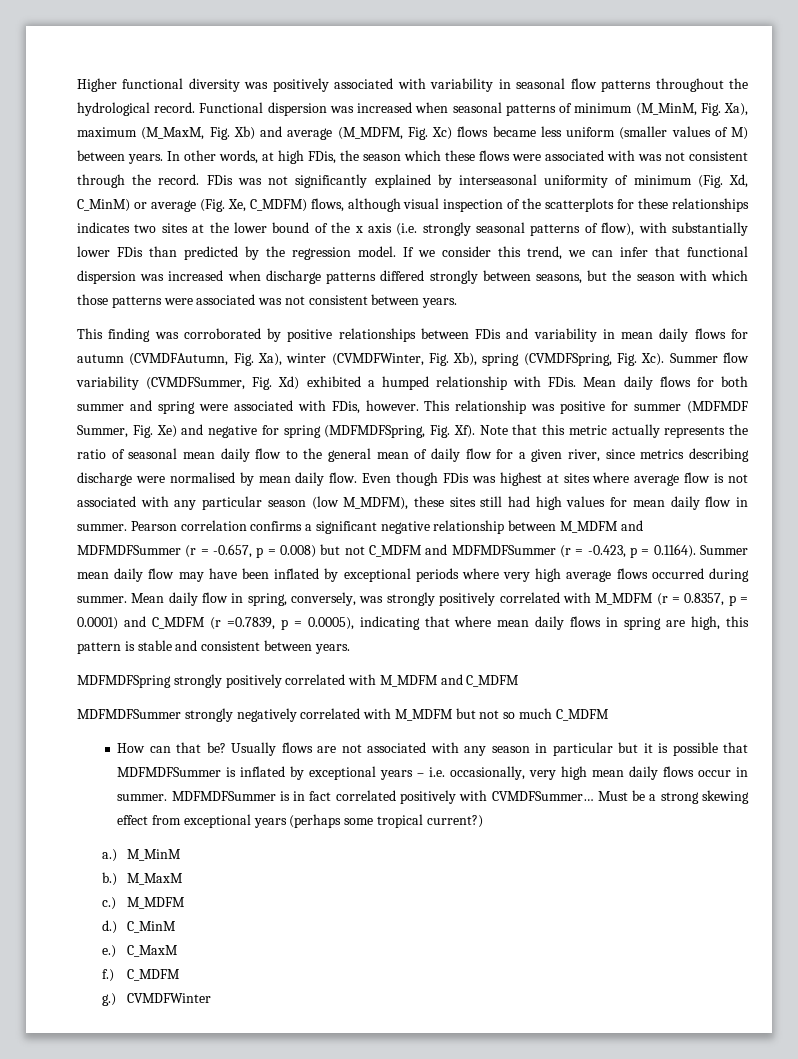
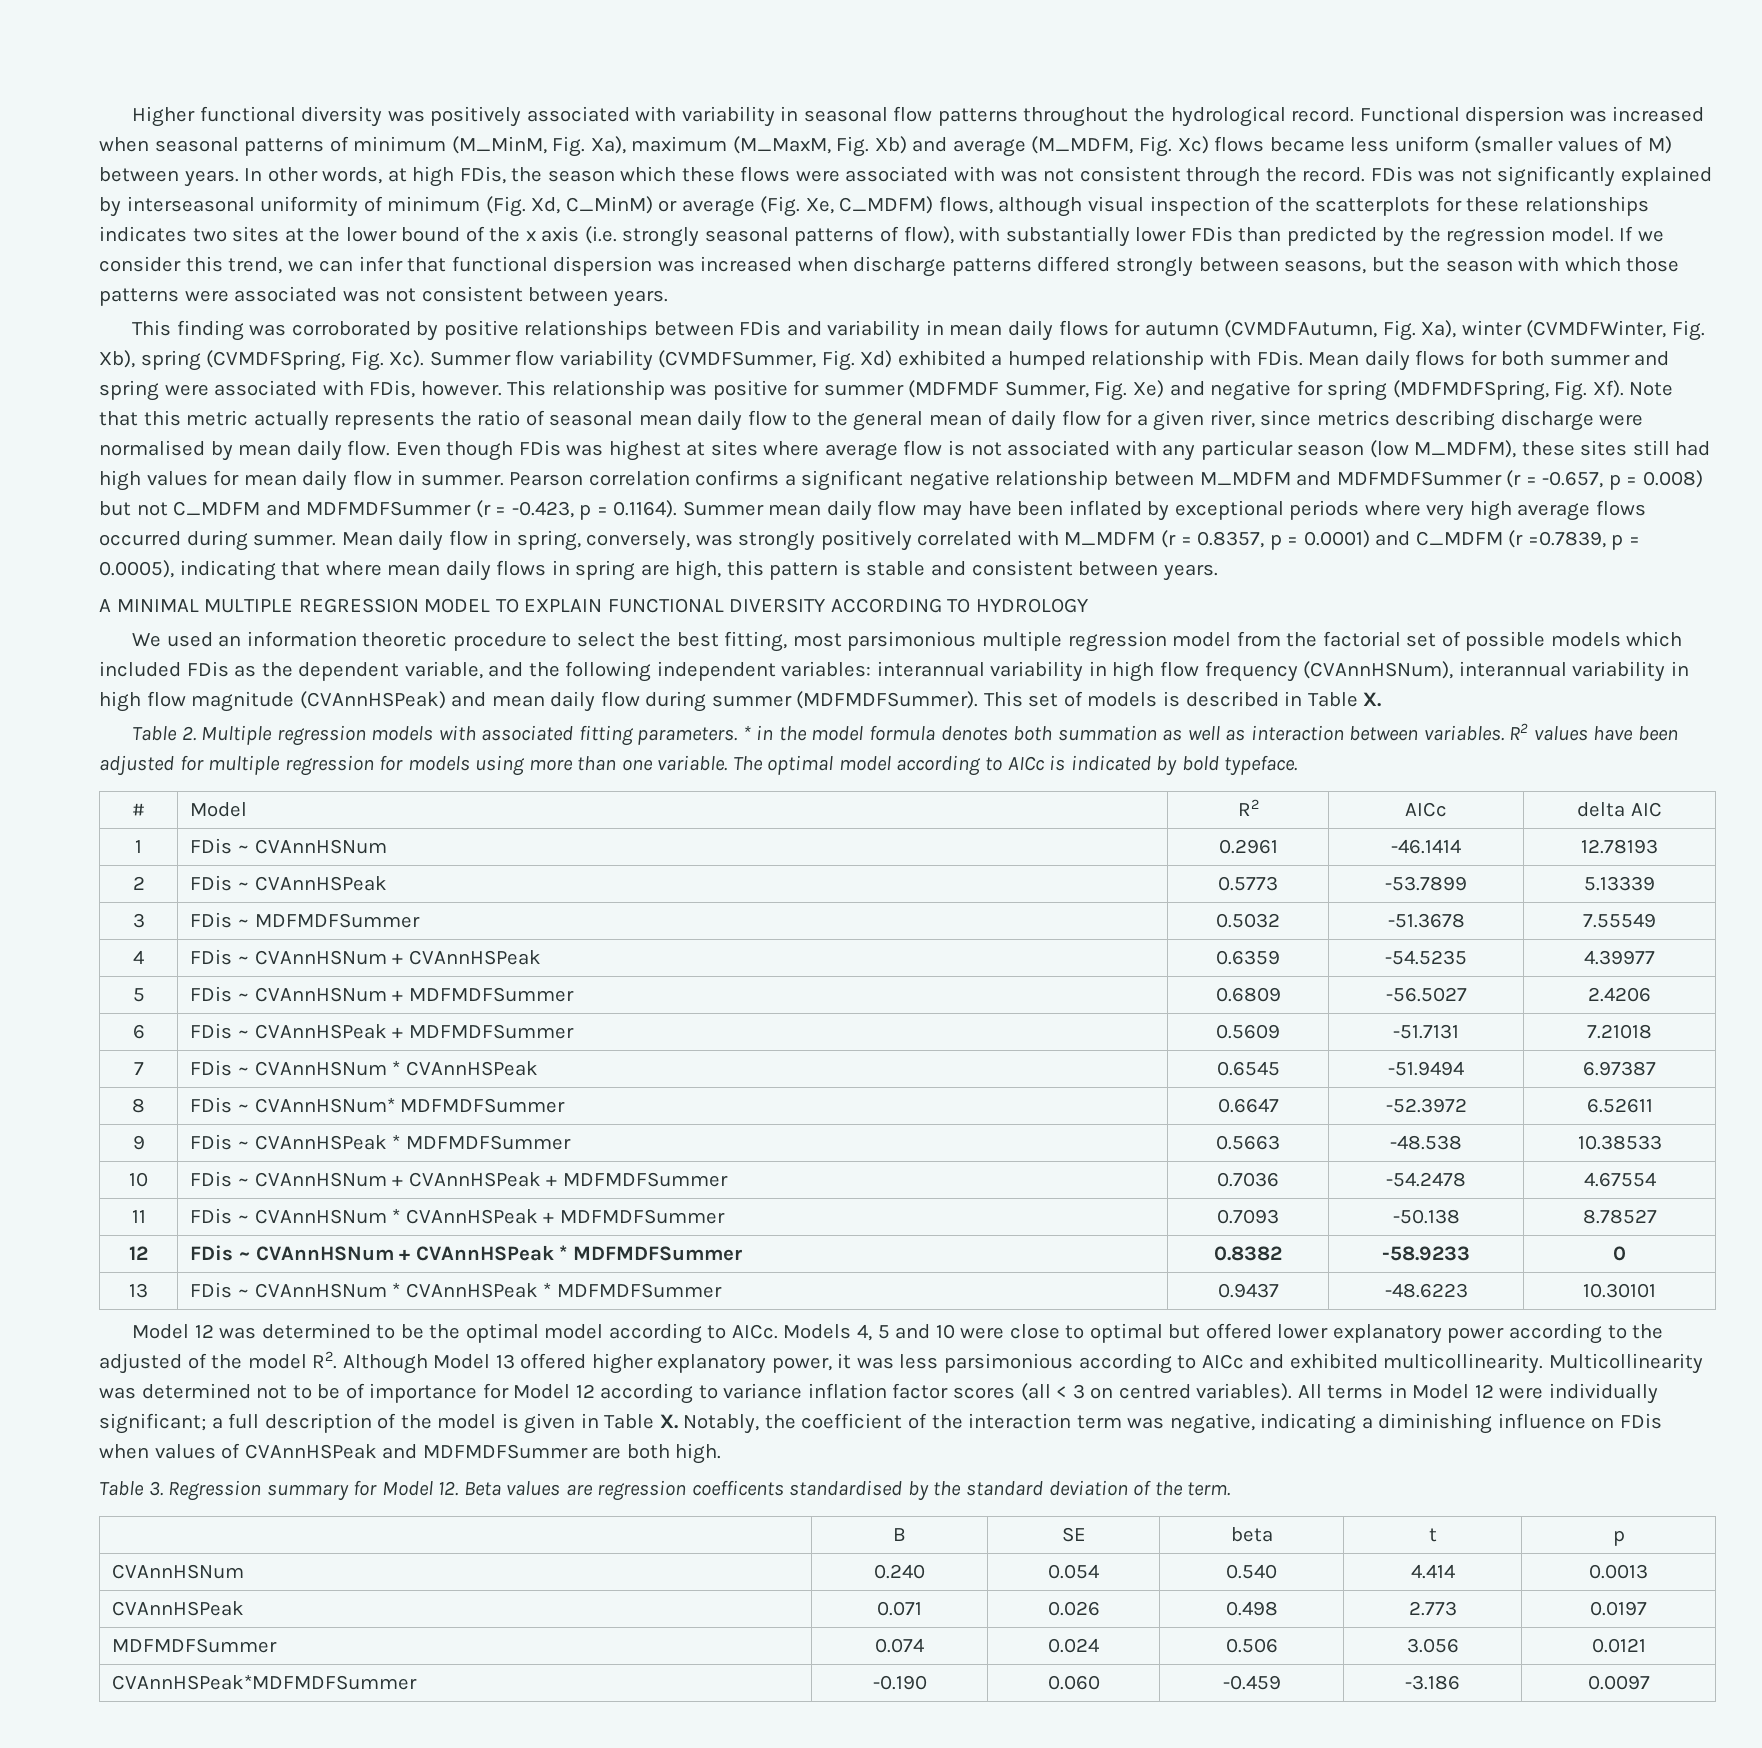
- MDFMDFSpring strongly positively correlated with M_MDFM and C_MDFM
- MDFMDFSummer strongly negatively correlated with M_MDFM but not so much C_MDFM
- How can that be? Usually flows are not associated with any season in particular but it is possible that MDFMDFSummer is inflated by exceptional years – i.e. occasionally, very high mean daily flows occur in summer. MDFMDFSummer is in fact correlated positively with CVMDFSummer… Must be a strong skewing effect from exceptional years (perhaps some tropical current?)
- a.) M_MinM
- b.) M_MaxM
- c.) M_MDFM
- d.) C_MinM
- e.) C_MaxM
- f.) C_MDFM
- g.) CVMDFWinter
+ A MINIMAL MULTIPLE REGRESSION MODEL TO EXPLAIN FUNCTIONAL DIVERSITY ACCORDING TO HYDROLOGY
+ We used an information theoretic procedure to select the best fitting, most parsimonious multiple regression model from the factorial set of possible models which included FDis as the dependent variable, and the following independent variables: interannual variability in high flow frequency (CVAnnHSNum), interannual variability in high flow magnitude (CVAnnHSPeak) and mean daily flow during summer (MDFMDFSummer). This set of models is described in Table X.
+ Table 2. Multiple regression models with associated fitting parameters. * in the model formula denotes both summation as well as interaction between variables. R2 values have been adjusted for multiple regression for models using more than one variable. The optimal model according to AICc is indicated by bold typeface.
+ # | Model | R2 | AICc | delta AIC
+ 1 | FDis ~ CVAnnHSNum | 0.2961 | -46.1414 | 12.78193
+ 2 | FDis ~ CVAnnHSPeak | 0.5773 | -53.7899 | 5.13339
+ 3 | FDis ~ MDFMDFSummer | 0.5032 | -51.3678 | 7.55549
+ 4 | FDis ~ CVAnnHSNum + CVAnnHSPeak | 0.6359 | -54.5235 | 4.39977
+ 5 | FDis ~ CVAnnHSNum + MDFMDFSummer | 0.6809 | -56.5027 | 2.4206
+ 6 | FDis ~ CVAnnHSPeak + MDFMDFSummer | 0.5609 | -51.7131 | 7.21018
+ 7 | FDis ~ CVAnnHSNum * CVAnnHSPeak | 0.6545 | -51.9494 | 6.97387
+ 8 | FDis ~ CVAnnHSNum* MDFMDFSummer | 0.6647 | -52.3972 | 6.52611
+ 9 | FDis ~ CVAnnHSPeak * MDFMDFSummer | 0.5663 | -48.538 | 10.38533
+ 10 | FDis ~ CVAnnHSNum + CVAnnHSPeak + MDFMDFSummer | 0.7036 | -54.2478 | 4.67554
+ 11 | FDis ~ CVAnnHSNum * CVAnnHSPeak + MDFMDFSummer | 0.7093 | -50.138 | 8.78527
+ 12 | FDis ~ CVAnnHSNum + CVAnnHSPeak * MDFMDFSummer | 0.8382 | -58.9233 | 0
+ 13 | FDis ~ CVAnnHSNum * CVAnnHSPeak * MDFMDFSummer | 0.9437 | -48.6223 | 10.30101
+ Model 12 was determined to be the optimal model according to AICc. Models 4, 5 and 10 were close to optimal but offered lower explanatory power according to the adjusted of the model R2. Although Model 13 offered higher explanatory power, it was less parsimonious according to AICc and exhibited multicollinearity. Multicollinearity was determined not to be of importance for Model 12 according to variance inflation factor scores (all < 3 on centred variables). All terms in Model 12 were individually significant; a full description of the model is given in Table X. Notably, the coefficient of the interaction term was negative, indicating a diminishing influence on FDis when values of CVAnnHSPeak and MDFMDFSummer are both high.
+ Table 3. Regression summary for Model 12. Beta values are regression coefficents standardised by the standard deviation of the term.
+ | B | SE | beta | t | p
+ CVAnnHSNum | 0.240 | 0.054 | 0.540 | 4.414 | 0.0013
+ CVAnnHSPeak | 0.071 | 0.026 | 0.498 | 2.773 | 0.0197
+ MDFMDFSummer | 0.074 | 0.024 | 0.506 | 3.056 | 0.0121
+ CVAnnHSPeak*MDFMDFSummer | -0.190 | 0.060 | -0.459 | -3.186 | 0.0097

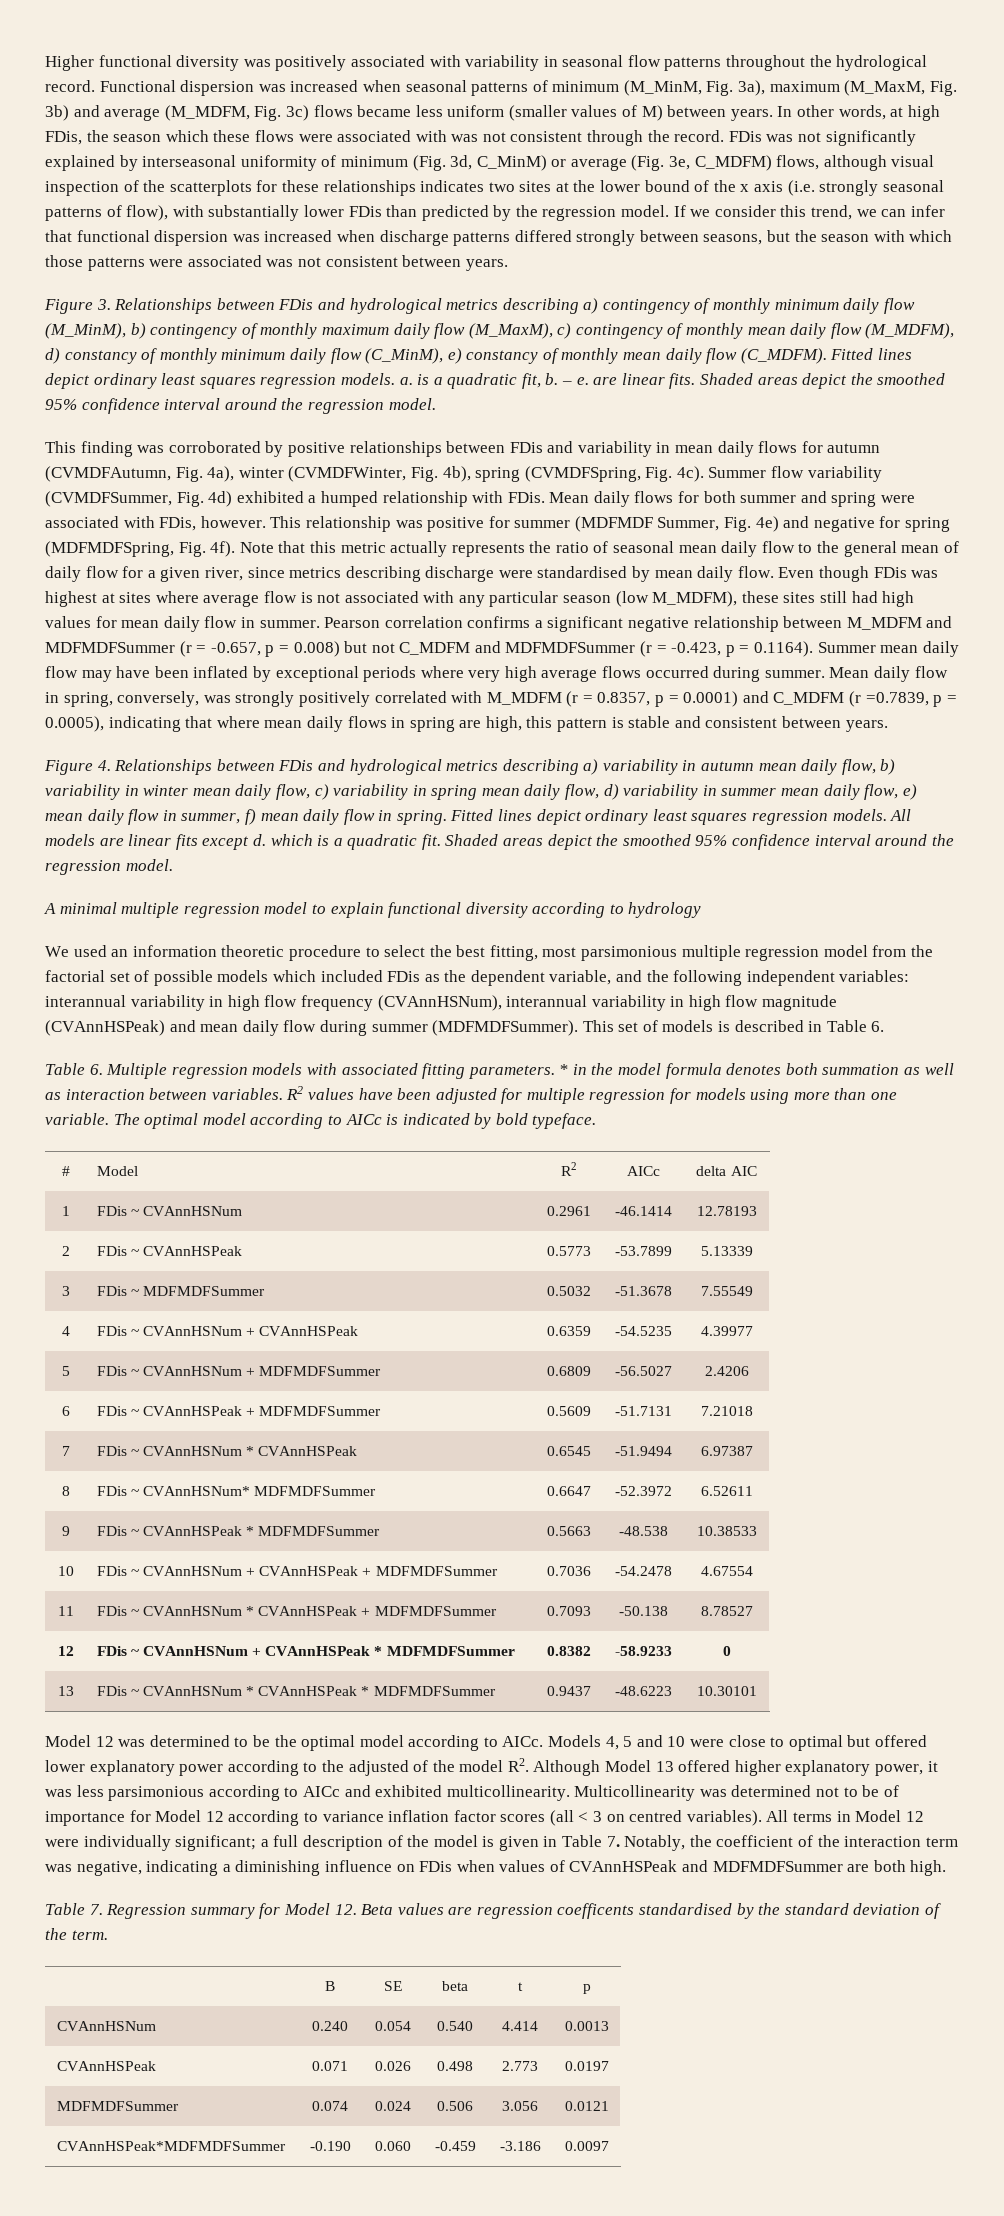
- Functional dispersion was increased when seasonal patterns of minimum (M_MinM, Fig. Xa), maximum (M_MaxM, Fig. Xb) and average (M_MDFM, Fig. Xc) flows became less uniform (smaller values of M) between years.
+ Functional dispersion was increased when seasonal patterns of minimum (M_MinM, Fig. 3a), maximum (M_MaxM, Fig. 3b) and average (M_MDFM, Fig. 3c) flows became less uniform (smaller values of M) between years.
- FDis was not significantly explained by interseasonal uniformity of minimum (Fig. Xd, C_MinM) or average (Fig. Xe, C_MDFM) flows, although visual inspection of the scatterplots for these relationships indicates two sites at the lower bound of the x axis (i.e. strongly seasonal patterns of flow), with substantially lower FDis than predicted by the regression model.
+ FDis was not significantly explained by interseasonal uniformity of minimum (Fig. 3d, C_MinM) or average (Fig. 3e, C_MDFM) flows, although visual inspection of the scatterplots for these relationships indicates two sites at the lower bound of the x axis (i.e. strongly seasonal patterns of flow), with substantially lower FDis than predicted by the regression model.
+ Figure 3. Relationships between FDis and hydrological metrics describing a) contingency of monthly minimum daily flow (M_MinM), b) contingency of monthly maximum daily flow (M_MaxM), c) contingency of monthly mean daily flow (M_MDFM), d) constancy of monthly minimum daily flow (C_MinM), e) constancy of monthly mean daily flow (C_MDFM). Fitted lines depict ordinary least squares regression models. a. is a quadratic fit, b. – e. are linear fits. Shaded areas depict the smoothed 95% confidence interval around the regression model.
- This finding was corroborated by positive relationships between FDis and variability in mean daily flows for autumn (CVMDFAutumn, Fig. Xa), winter (CVMDFWinter, Fig. Xb), spring (CVMDFSpring, Fig. Xc). Summer flow variability (CVMDFSummer, Fig. Xd) exhibited a humped relationship with FDis.
+ This finding was corroborated by positive relationships between FDis and variability in mean daily flows for autumn (CVMDFAutumn, Fig. 4a), winter (CVMDFWinter, Fig. 4b), spring (CVMDFSpring, Fig. 4c). Summer flow variability (CVMDFSummer, Fig. 4d) exhibited a humped relationship with FDis.
- This relationship was positive for summer (MDFMDF Summer, Fig. Xe) and negative for spring (MDFMDFSpring, Fig. Xf). Note that this metric actually represents the ratio of seasonal mean daily flow to the general mean of daily flow for a given river, since metrics describing discharge were normalised by mean daily flow.
+ This relationship was positive for summer (MDFMDF Summer, Fig. 4e) and negative for spring (MDFMDFSpring, Fig. 4f). Note that this metric actually represents the ratio of seasonal mean daily flow to the general mean of daily flow for a given river, since metrics describing discharge were standardised by mean daily flow.
- A MINIMAL MULTIPLE REGRESSION MODEL TO EXPLAIN FUNCTIONAL DIVERSITY ACCORDING TO HYDROLOGY
+ Figure 4. Relationships between FDis and hydrological metrics describing a) variability in autumn mean daily flow, b) variability in winter mean daily flow, c) variability in spring mean daily flow, d) variability in summer mean daily flow, e) mean daily flow in summer, f) mean daily flow in spring. Fitted lines depict ordinary least squares regression models. All models are linear fits except d. which is a quadratic fit. Shaded areas depict the smoothed 95% confidence interval around the regression model.
+ A minimal multiple regression model to explain functional diversity according to hydrology
- This set of models is described in Table X.
- Table 2. Multiple regression models with associated fitting parameters.
+ This set of models is described in Table 6.
+ Table 6. Multiple regression models with associated fitting parameters.
- All terms in Model 12 were individually significant; a full description of the model is given in Table X. Notably, the coefficient of the interaction term was negative, indicating a diminishing influence on FDis when values of CVAnnHSPeak and MDFMDFSummer are both high.
+ All terms in Model 12 were individually significant; a full description of the model is given in Table 7. Notably, the coefficient of the interaction term was negative, indicating a diminishing influence on FDis when values of CVAnnHSPeak and MDFMDFSummer are both high.
- Table 3. Regression summary for Model 12. Beta values are regression coefficents standardised by the standard deviation of the term.
+ Table 7. Regression summary for Model 12. Beta values are regression coefficents standardised by the standard deviation of the term.

